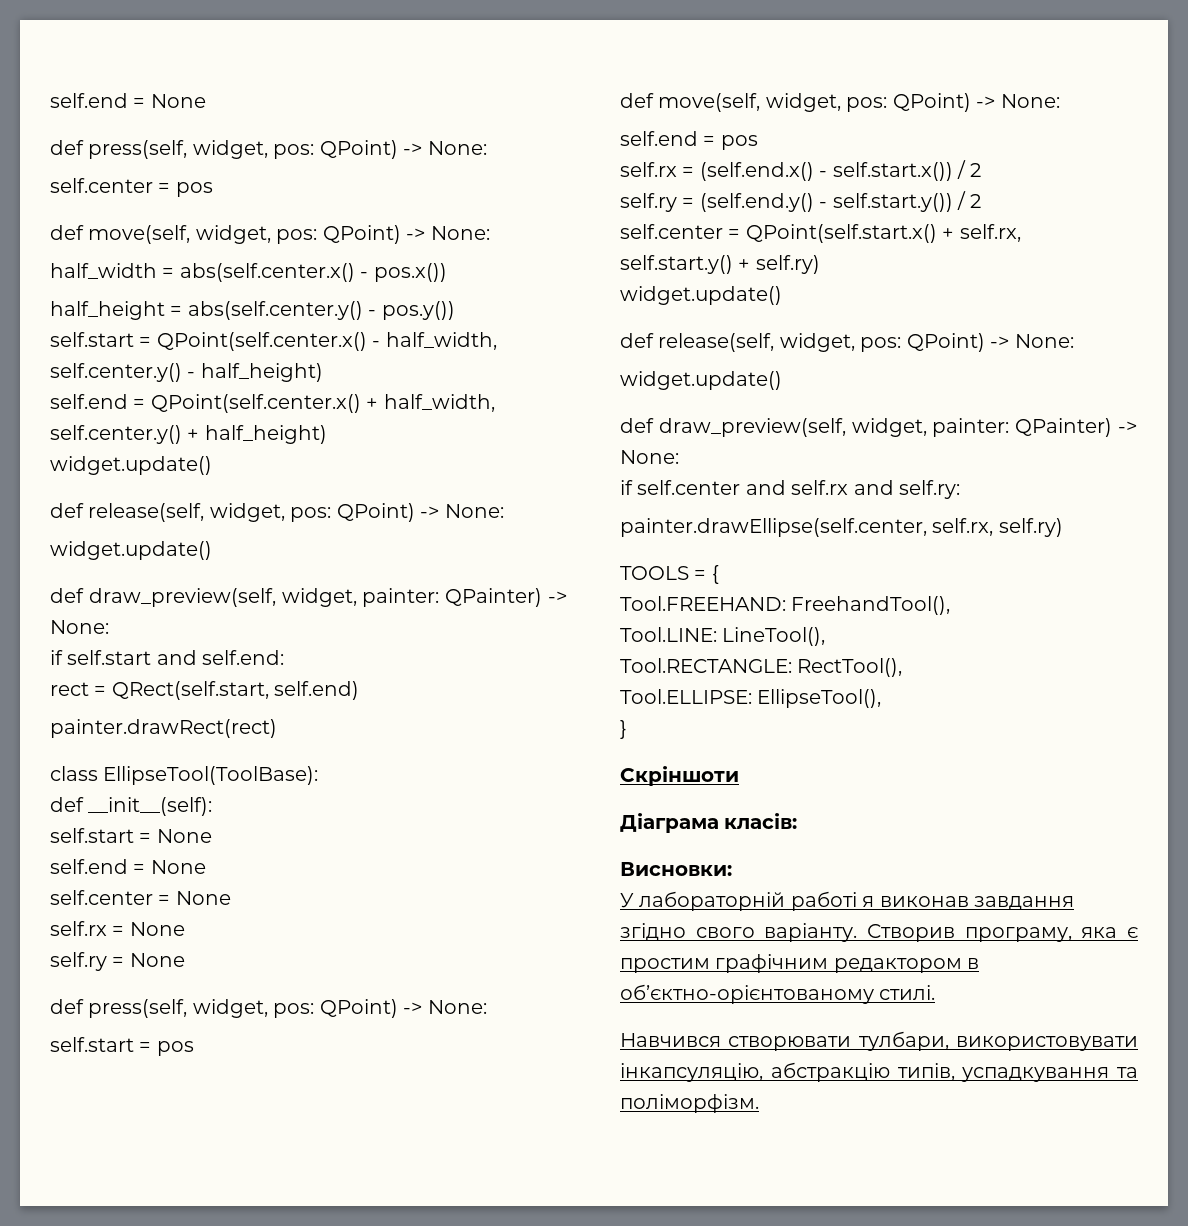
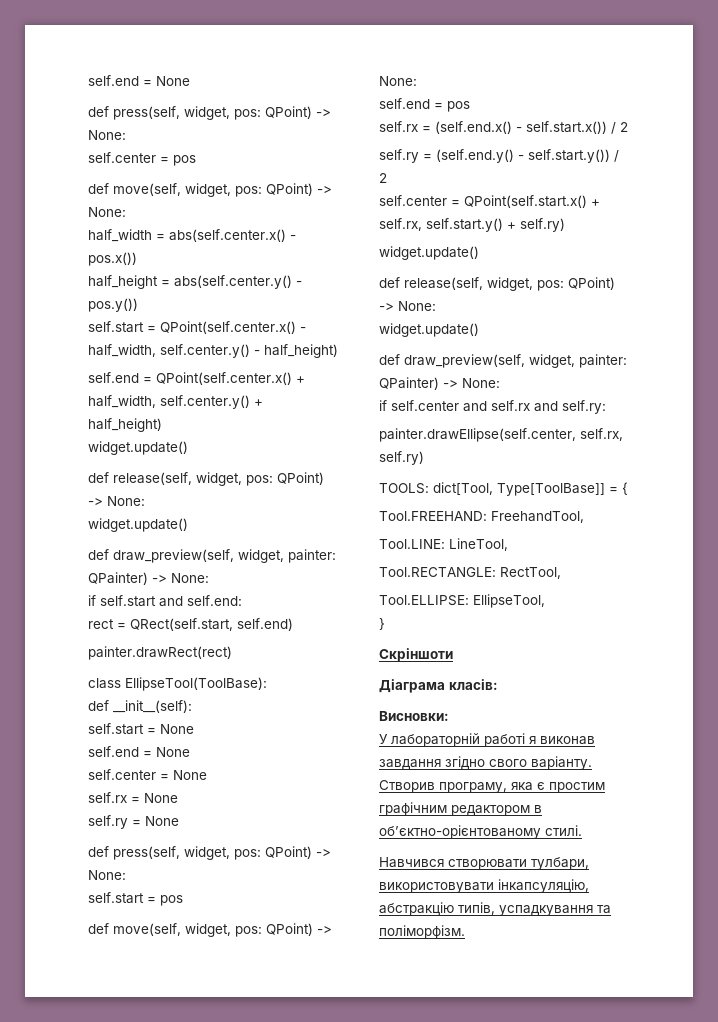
- TOOLS = {
+ TOOLS: dict[Tool, Type[ToolBase]] = {
- Tool.FREEHAND: FreehandTool(),
+ Tool.FREEHAND: FreehandTool,
- Tool.LINE: LineTool(),
+ Tool.LINE: LineTool,
- Tool.RECTANGLE: RectTool(),
+ Tool.RECTANGLE: RectTool,
- Tool.ELLIPSE: EllipseTool(),
+ Tool.ELLIPSE: EllipseTool,

